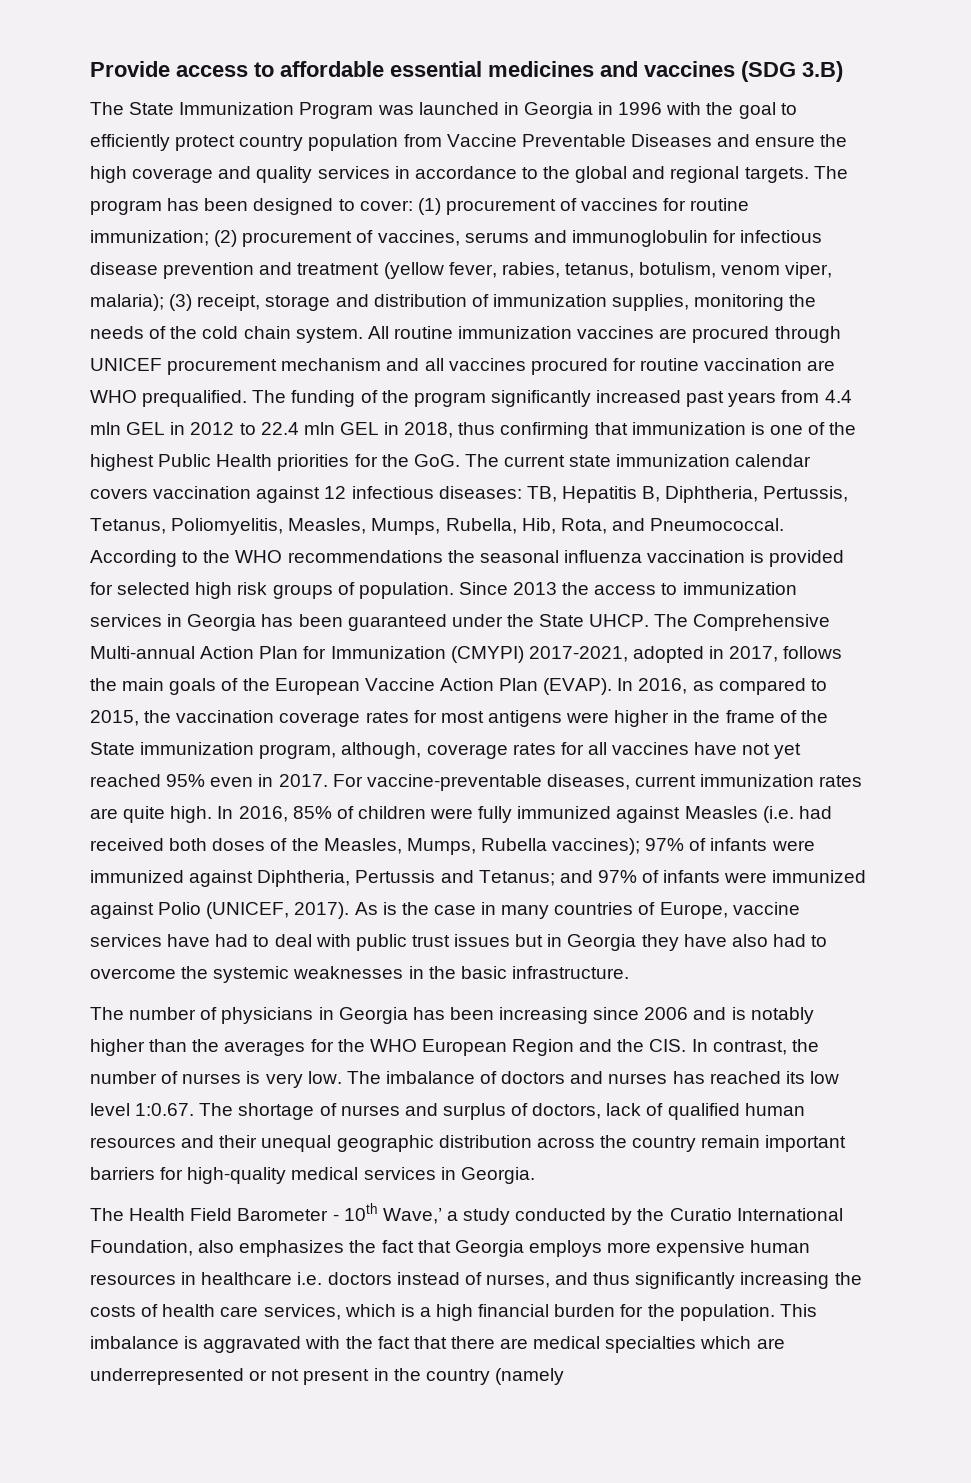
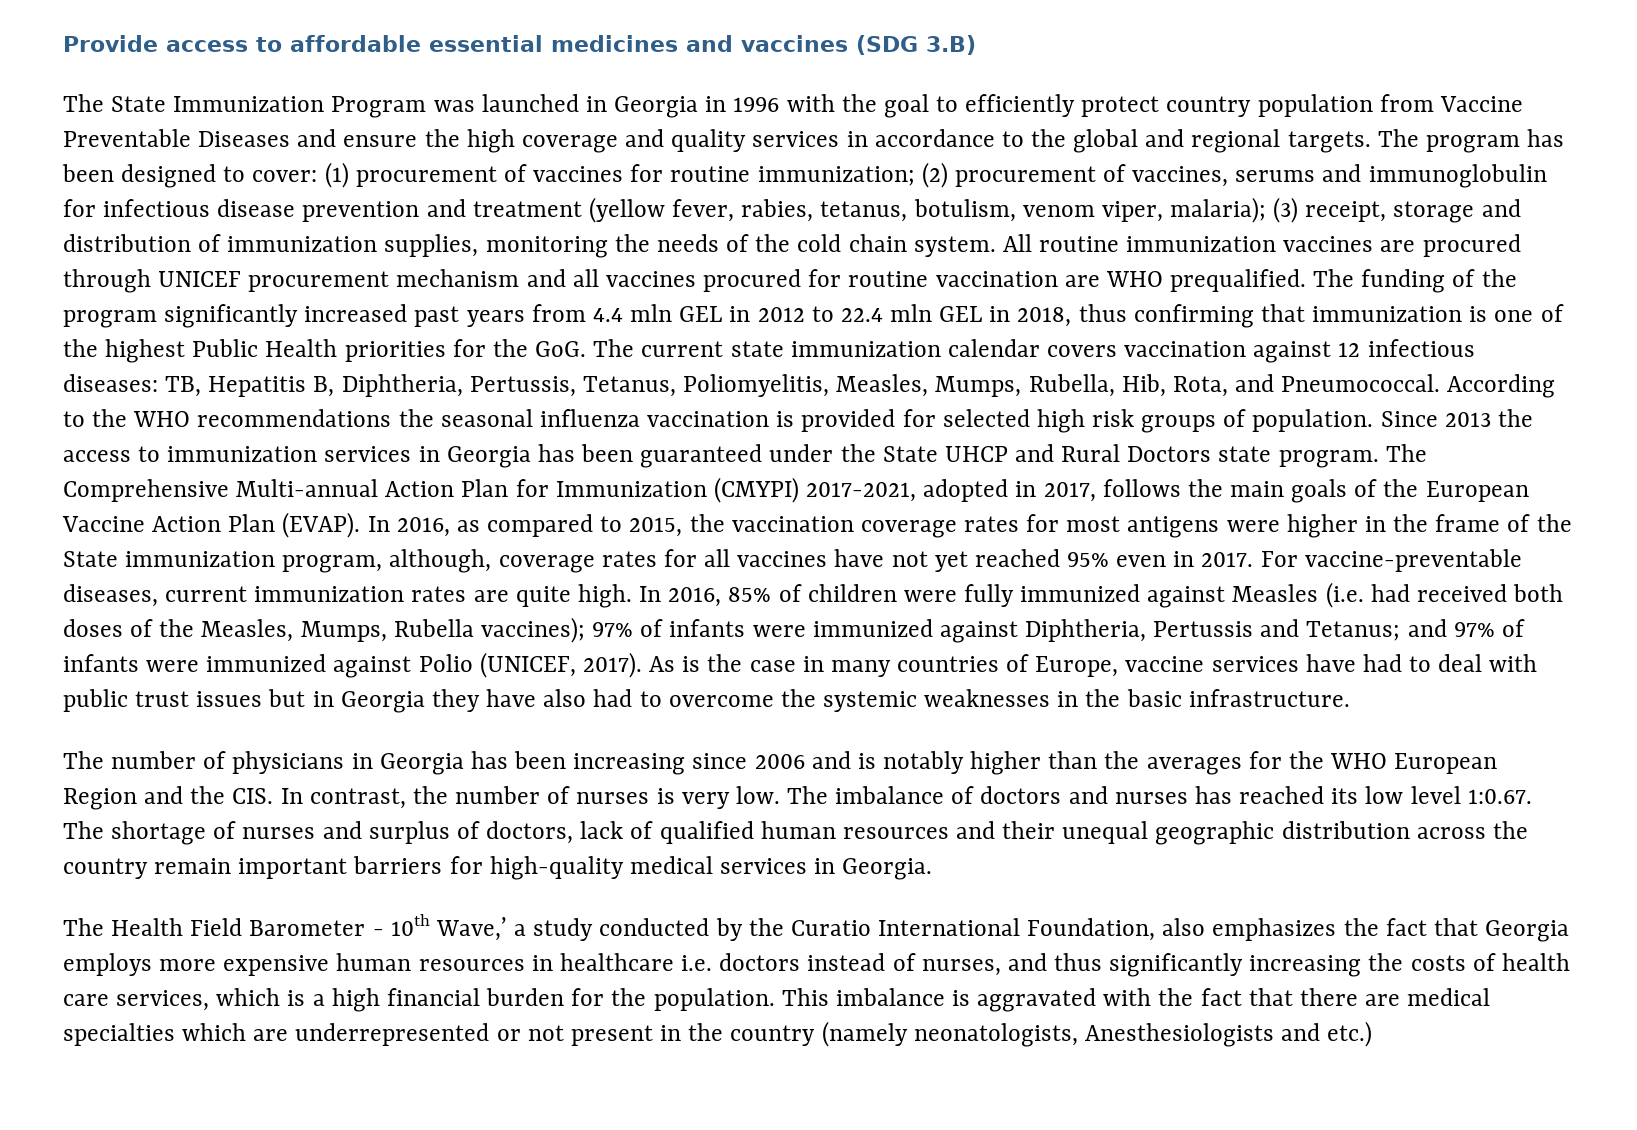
- Since 2013 the access to immunization services in Georgia has been guaranteed under the State UHCP.
+ Since 2013 the access to immunization services in Georgia has been guaranteed under the State UHCP and Rural Doctors state program.
- This imbalance is aggravated with the fact that there are medical specialties which are underrepresented or not present in the country (namely
+ This imbalance is aggravated with the fact that there are medical specialties which are underrepresented or not present in the country (namely neonatologists, Anesthesiologists and etc.)

